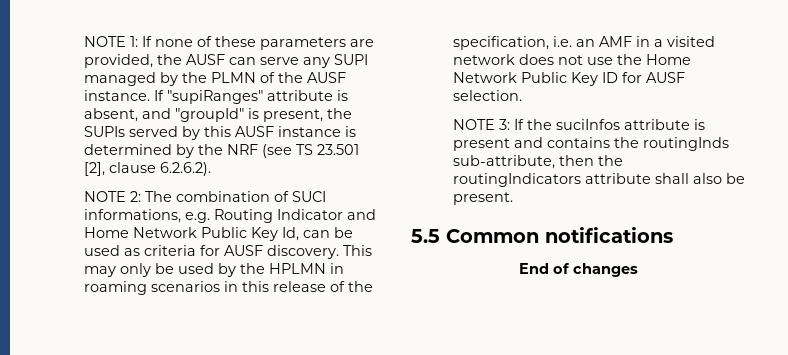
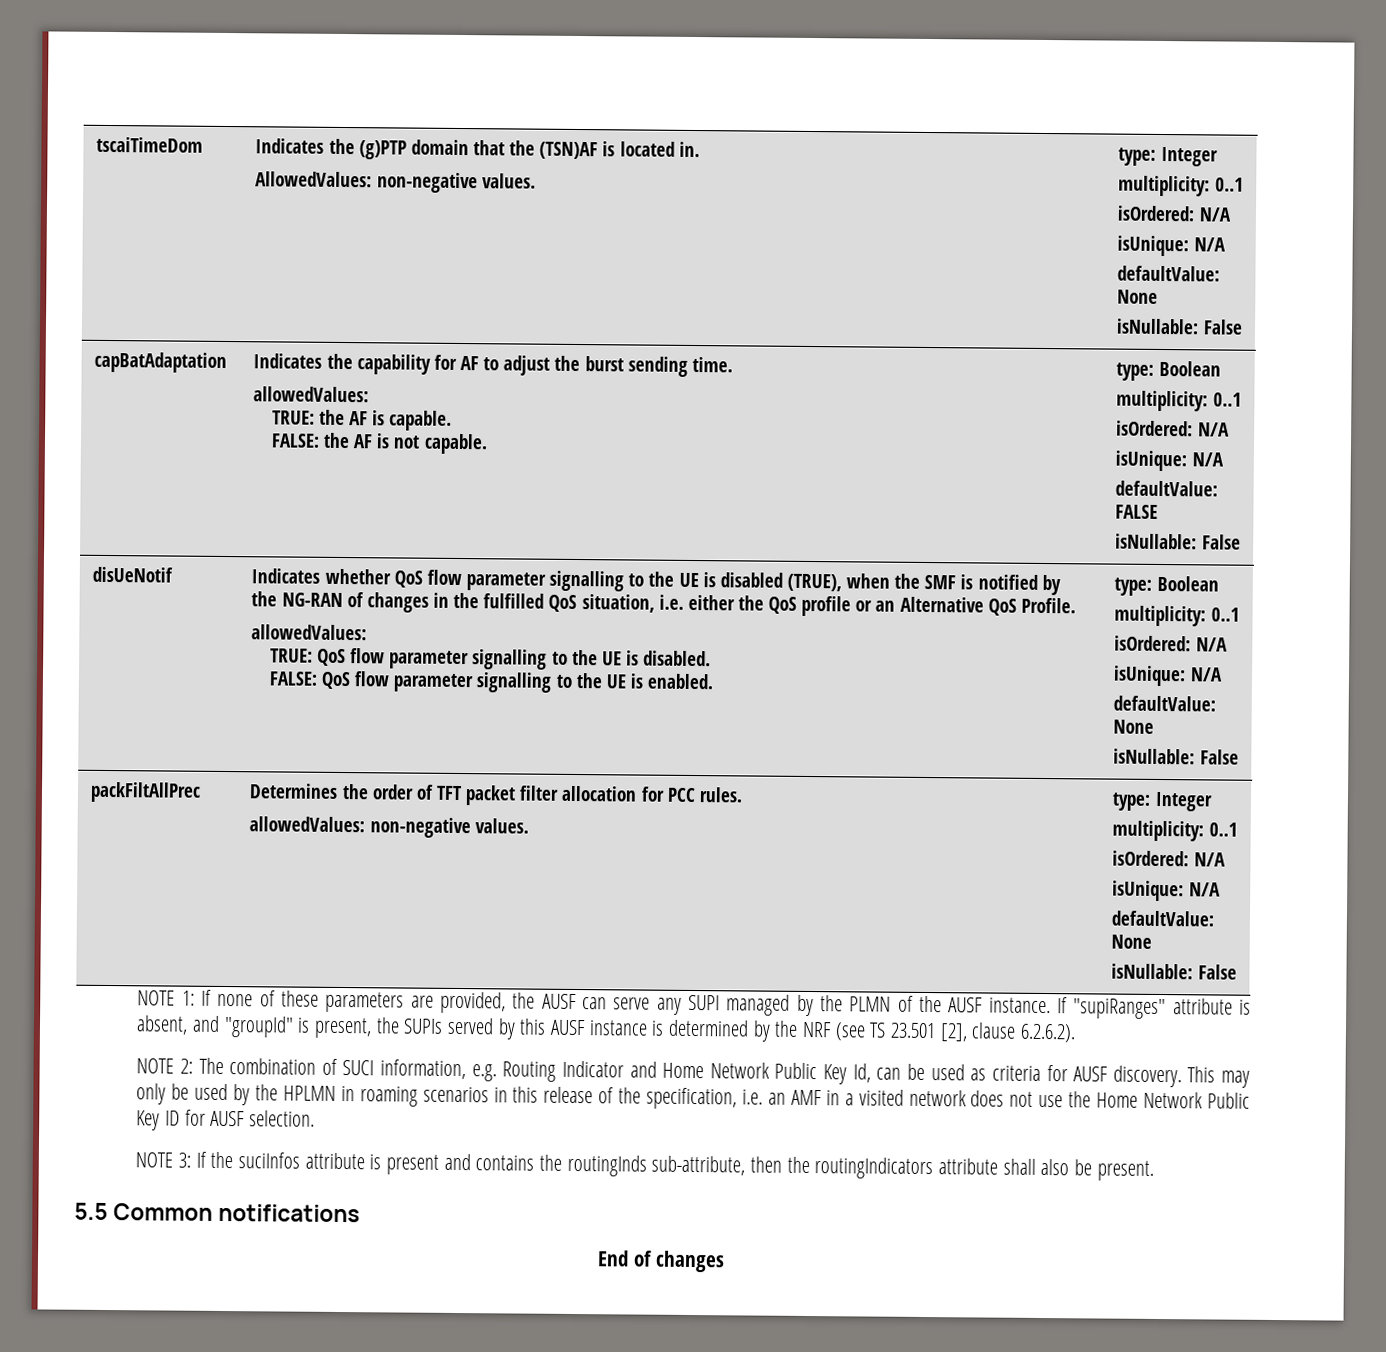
+ tscaiTimeDom | Indicates the (g)PTP domain that the (TSN)AF is located in.
+ AllowedValues: non-negative values. | type: Integer
+ multiplicity: 0..1
+ isOrdered: N/A
+ isUnique: N/A
+ defaultValue: None
+ isNullable: False
+ capBatAdaptation | Indicates the capability for AF to adjust the burst sending time.
+ allowedValues:
+ TRUE: the AF is capable.
+ FALSE: the AF is not capable. | type: Boolean
+ multiplicity: 0..1
+ isOrdered: N/A
+ isUnique: N/A
+ defaultValue: FALSE
+ isNullable: False
+ disUeNotif | Indicates whether QoS flow parameter signalling to the UE is disabled (TRUE), when the SMF is notified by the NG-RAN of changes in the fulfilled QoS situation, i.e. either the QoS profile or an Alternative QoS Profile.
+ allowedValues:
+ TRUE: QoS flow parameter signalling to the UE is disabled.
+ FALSE: QoS flow parameter signalling to the UE is enabled. | type: Boolean
+ multiplicity: 0..1
+ isOrdered: N/A
+ isUnique: N/A
+ defaultValue: None
+ isNullable: False
+ packFiltAllPrec | Determines the order of TFT packet filter allocation for PCC rules.
+ allowedValues: non-negative values. | type: Integer
+ multiplicity: 0..1
+ isOrdered: N/A
+ isUnique: N/A
+ defaultValue: None
+ isNullable: False
- NOTE 2: The combination of SUCI informations, e.g. Routing Indicator and Home Network Public Key Id, can be used as criteria for AUSF discovery.
+ NOTE 2: The combination of SUCI information, e.g. Routing Indicator and Home Network Public Key Id, can be used as criteria for AUSF discovery.

